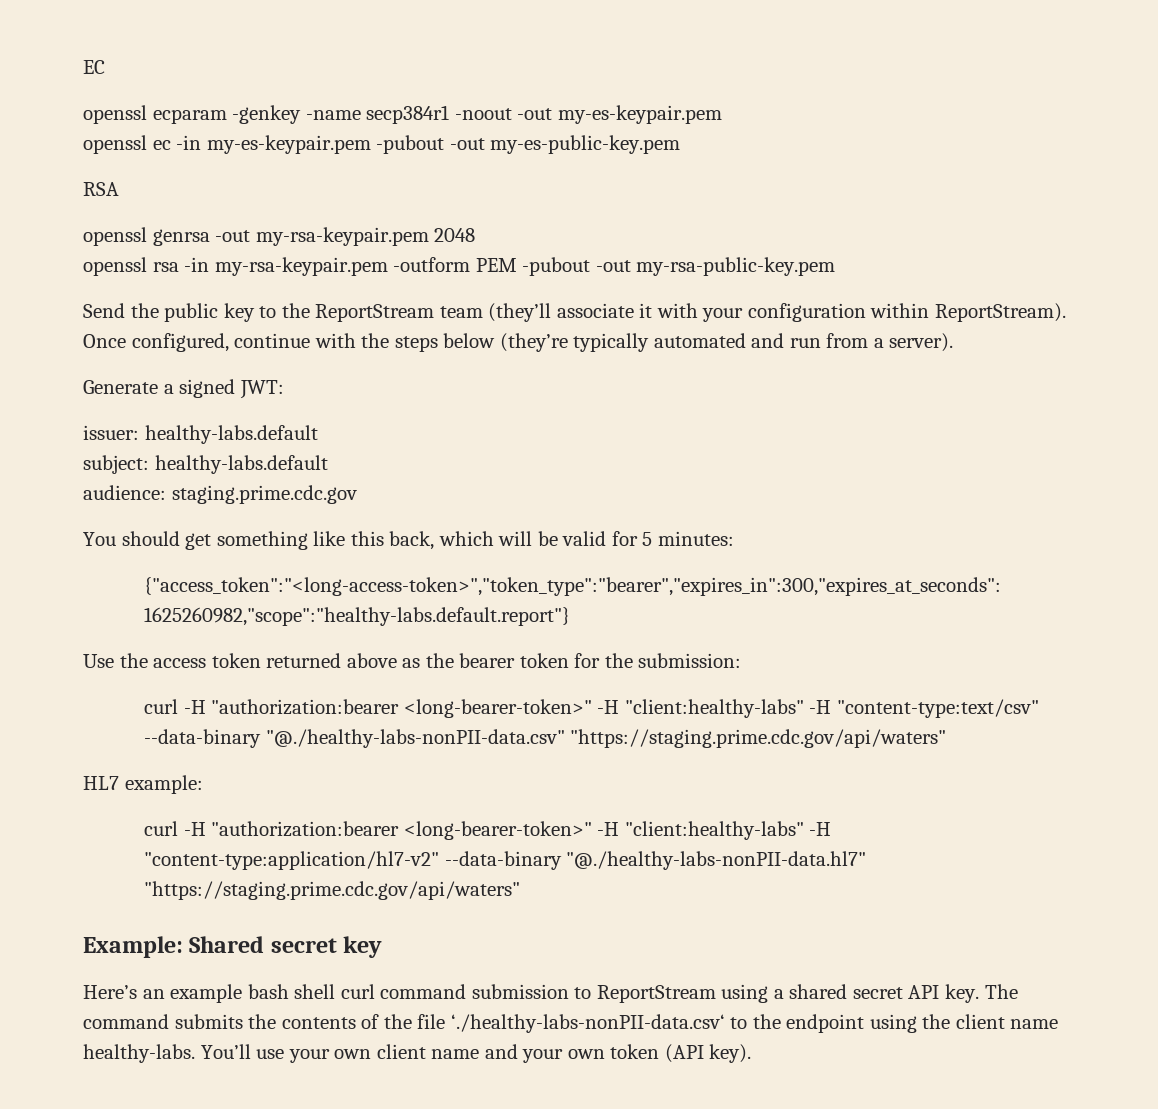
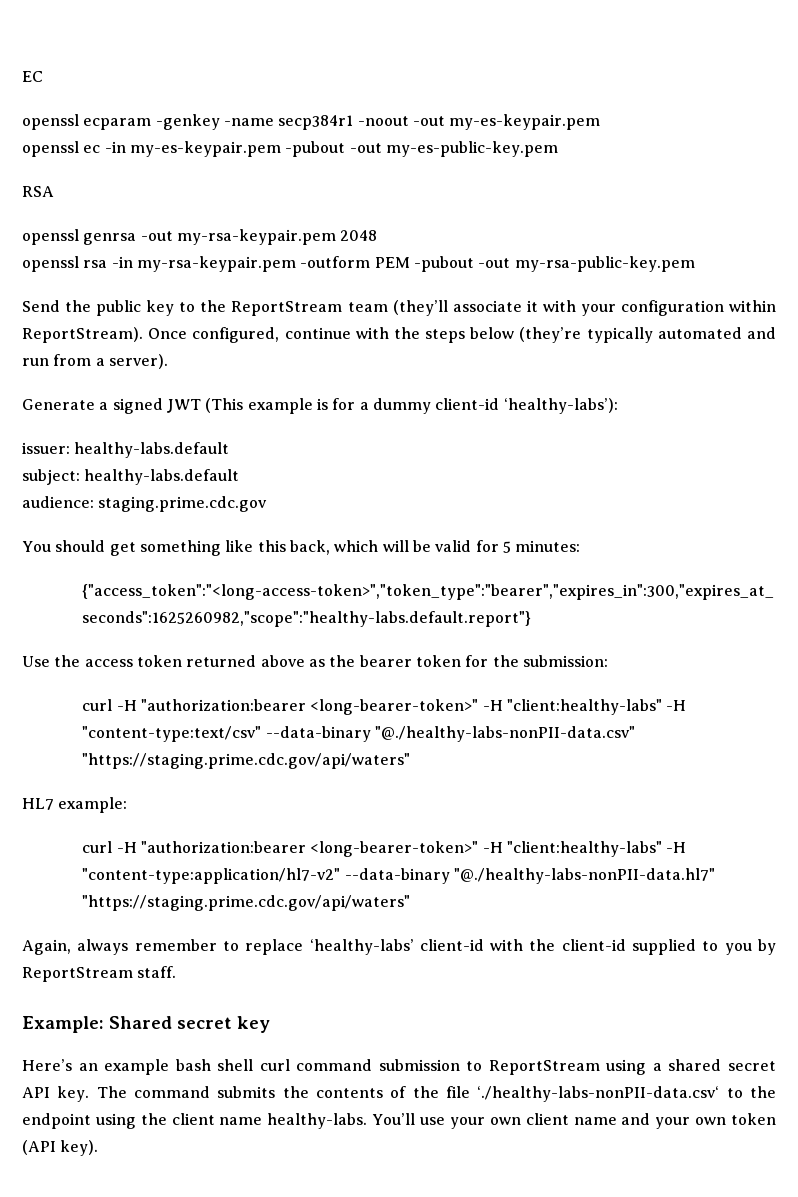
- Generate a signed JWT:
+ Generate a signed JWT (This example is for a dummy client-id ‘healthy-labs’):
+ Again, always remember to replace ‘healthy-labs’ client-id with the client-id supplied to you by ReportStream staff.

